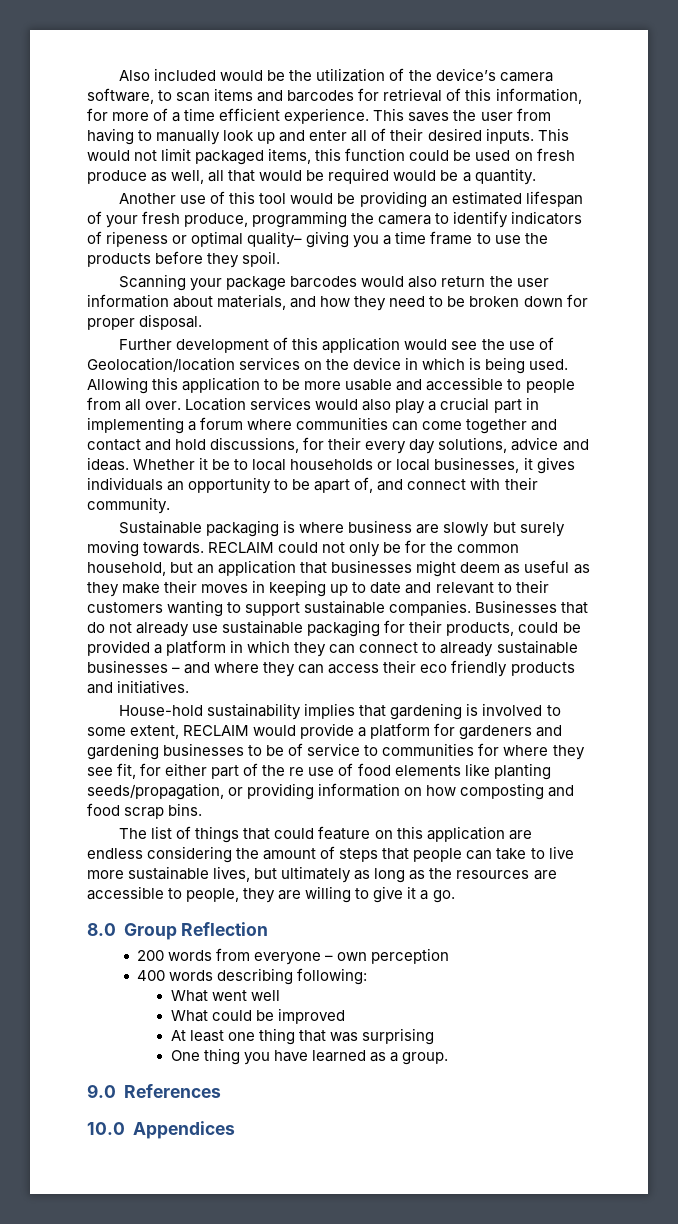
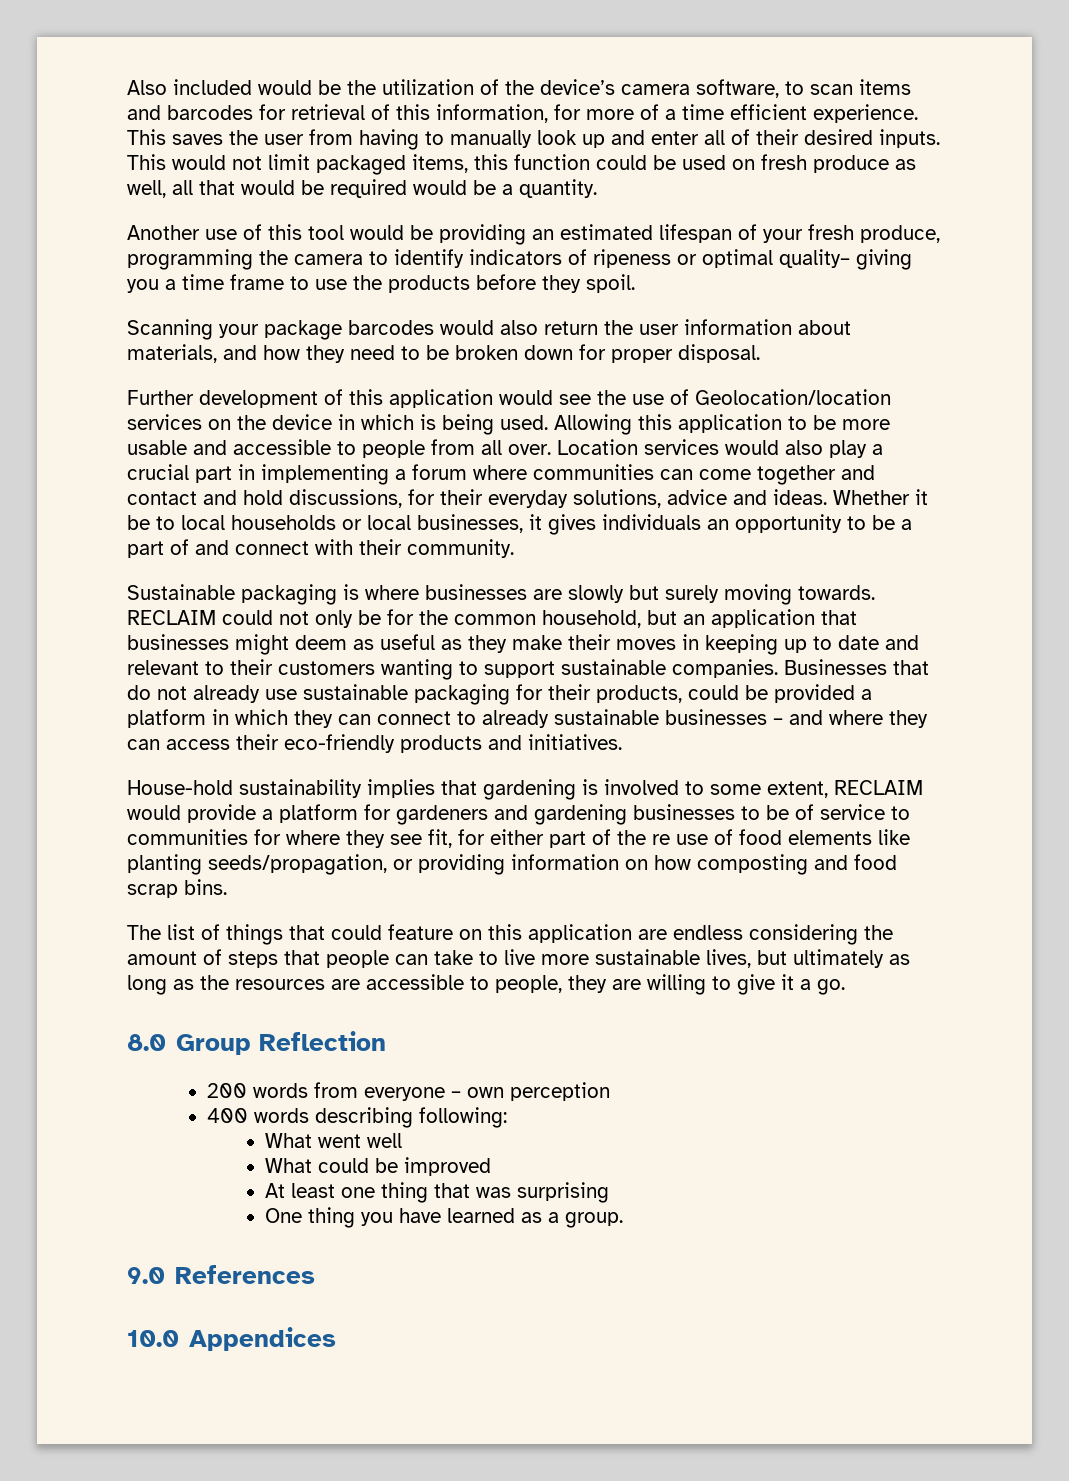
- Location services would also play a crucial part in implementing a forum where communities can come together and contact and hold discussions, for their every day solutions, advice and ideas.
+ Location services would also play a crucial part in implementing a forum where communities can come together and contact and hold discussions, for their everyday solutions, advice and ideas.
- Whether it be to local households or local businesses, it gives individuals an opportunity to be apart of, and connect with their community.
+ Whether it be to local households or local businesses, it gives individuals an opportunity to be a part of and connect with their community.
- Sustainable packaging is where business are slowly but surely moving towards.
+ Sustainable packaging is where businesses are slowly but surely moving towards.
- Businesses that do not already use sustainable packaging for their products, could be provided a platform in which they can connect to already sustainable businesses – and where they can access their eco friendly products and initiatives.
+ Businesses that do not already use sustainable packaging for their products, could be provided a platform in which they can connect to already sustainable businesses – and where they can access their eco-friendly products and initiatives.

